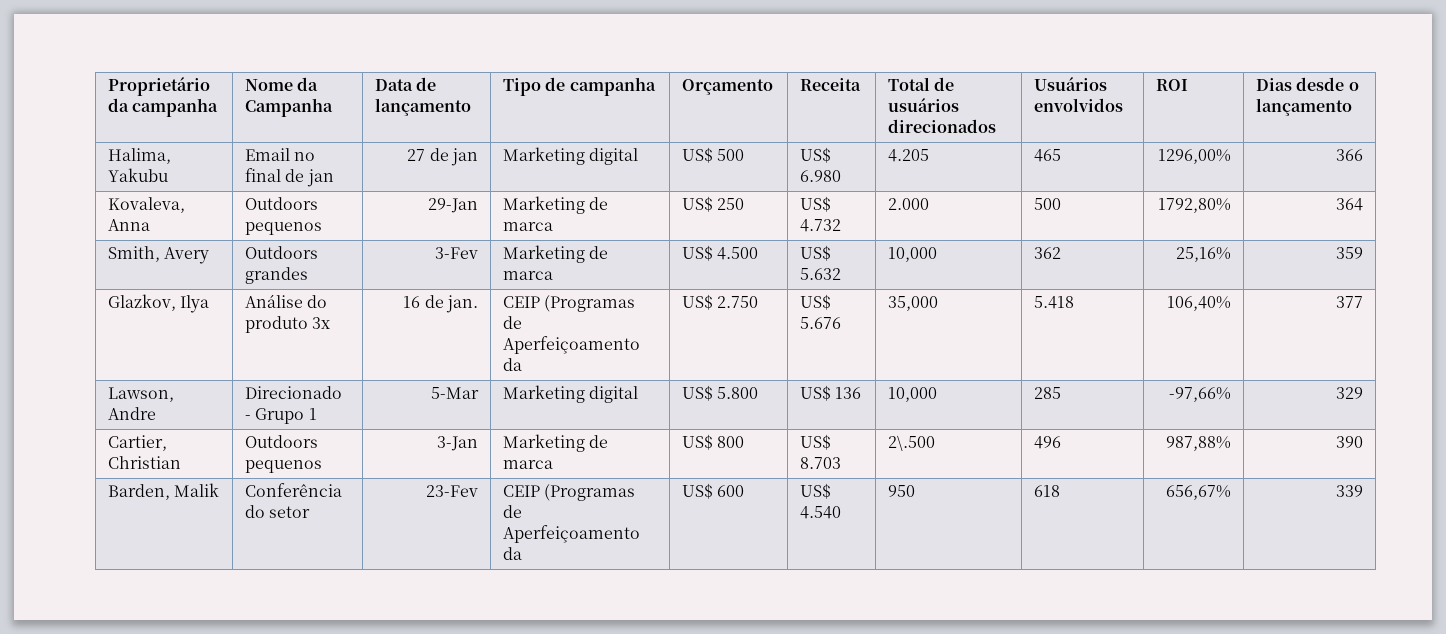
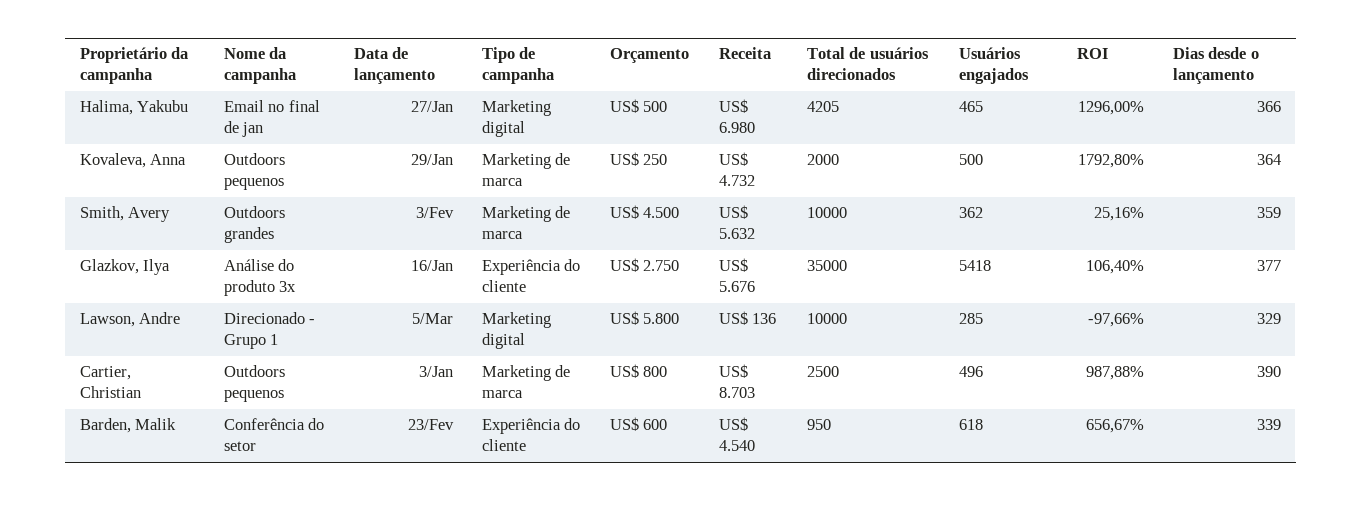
- Proprietário da campanha | Nome da Campanha | Data de lançamento | Tipo de campanha | Orçamento | Receita | Total de usuários direcionados | Usuários envolvidos | ROI | Dias desde o lançamento
+ Proprietário da campanha | Nome da campanha | Data de lançamento | Tipo de campanha | Orçamento | Receita | Total de usuários direcionados | Usuários engajados | ROI | Dias desde o lançamento
- Halima, Yakubu | Email no final de jan | 27 de jan | Marketing digital | US$ 500 | US$ 6.980 | 4.205 | 465 | 1296,00% | 366
+ Halima, Yakubu | Email no final de jan | 27/Jan | Marketing digital | US$ 500 | US$ 6.980 | 4205 | 465 | 1296,00% | 366
- Kovaleva, Anna | Outdoors pequenos | 29-Jan | Marketing de marca | US$ 250 | US$ 4.732 | 2.000 | 500 | 1792,80% | 364
+ Kovaleva, Anna | Outdoors pequenos | 29/Jan | Marketing de marca | US$ 250 | US$ 4.732 | 2000 | 500 | 1792,80% | 364
- Smith, Avery | Outdoors grandes | 3-Fev | Marketing de marca | US$ 4.500 | US$ 5.632 | 10,000 | 362 | 25,16% | 359
+ Smith, Avery | Outdoors grandes | 3/Fev | Marketing de marca | US$ 4.500 | US$ 5.632 | 10000 | 362 | 25,16% | 359
- Glazkov, Ilya | Análise do produto 3x | 16 de jan. | CEIP (Programas de Aperfeiçoamento da | US$ 2.750 | US$ 5.676 | 35,000 | 5.418 | 106,40% | 377
+ Glazkov, Ilya | Análise do produto 3x | 16/Jan | Experiência do cliente | US$ 2.750 | US$ 5.676 | 35000 | 5418 | 106,40% | 377
- Lawson, Andre | Direcionado - Grupo 1 | 5-Mar | Marketing digital | US$ 5.800 | US$ 136 | 10,000 | 285 | -97,66% | 329
+ Lawson, Andre | Direcionado - Grupo 1 | 5/Mar | Marketing digital | US$ 5.800 | US$ 136 | 10000 | 285 | -97,66% | 329
- Cartier, Christian | Outdoors pequenos | 3-Jan | Marketing de marca | US$ 800 | US$ 8.703 | 2\.500 | 496 | 987,88% | 390
+ Cartier, Christian | Outdoors pequenos | 3/Jan | Marketing de marca | US$ 800 | US$ 8.703 | 2500 | 496 | 987,88% | 390
- Barden, Malik | Conferência do setor | 23-Fev | CEIP (Programas de Aperfeiçoamento da | US$ 600 | US$ 4.540 | 950 | 618 | 656,67% | 339
+ Barden, Malik | Conferência do setor | 23/Fev | Experiência do cliente | US$ 600 | US$ 4.540 | 950 | 618 | 656,67% | 339

